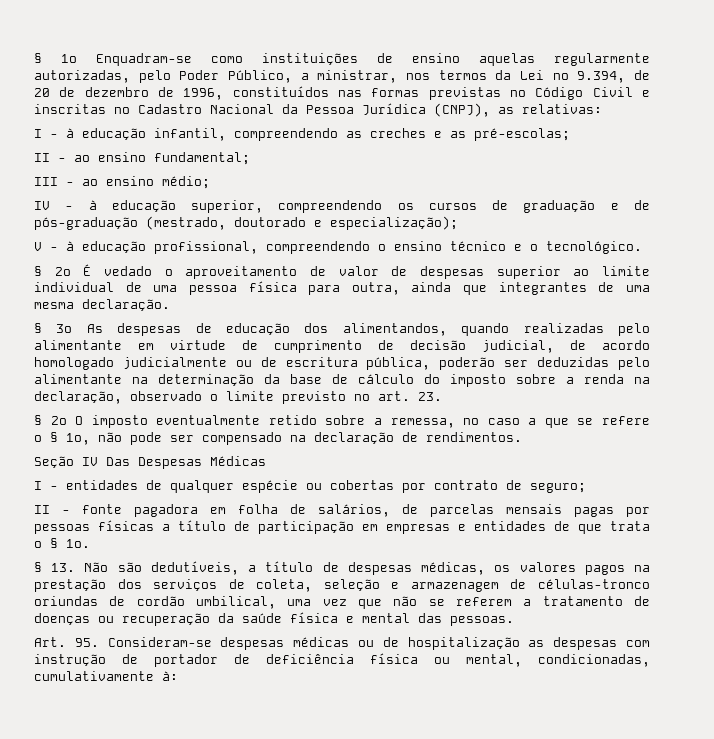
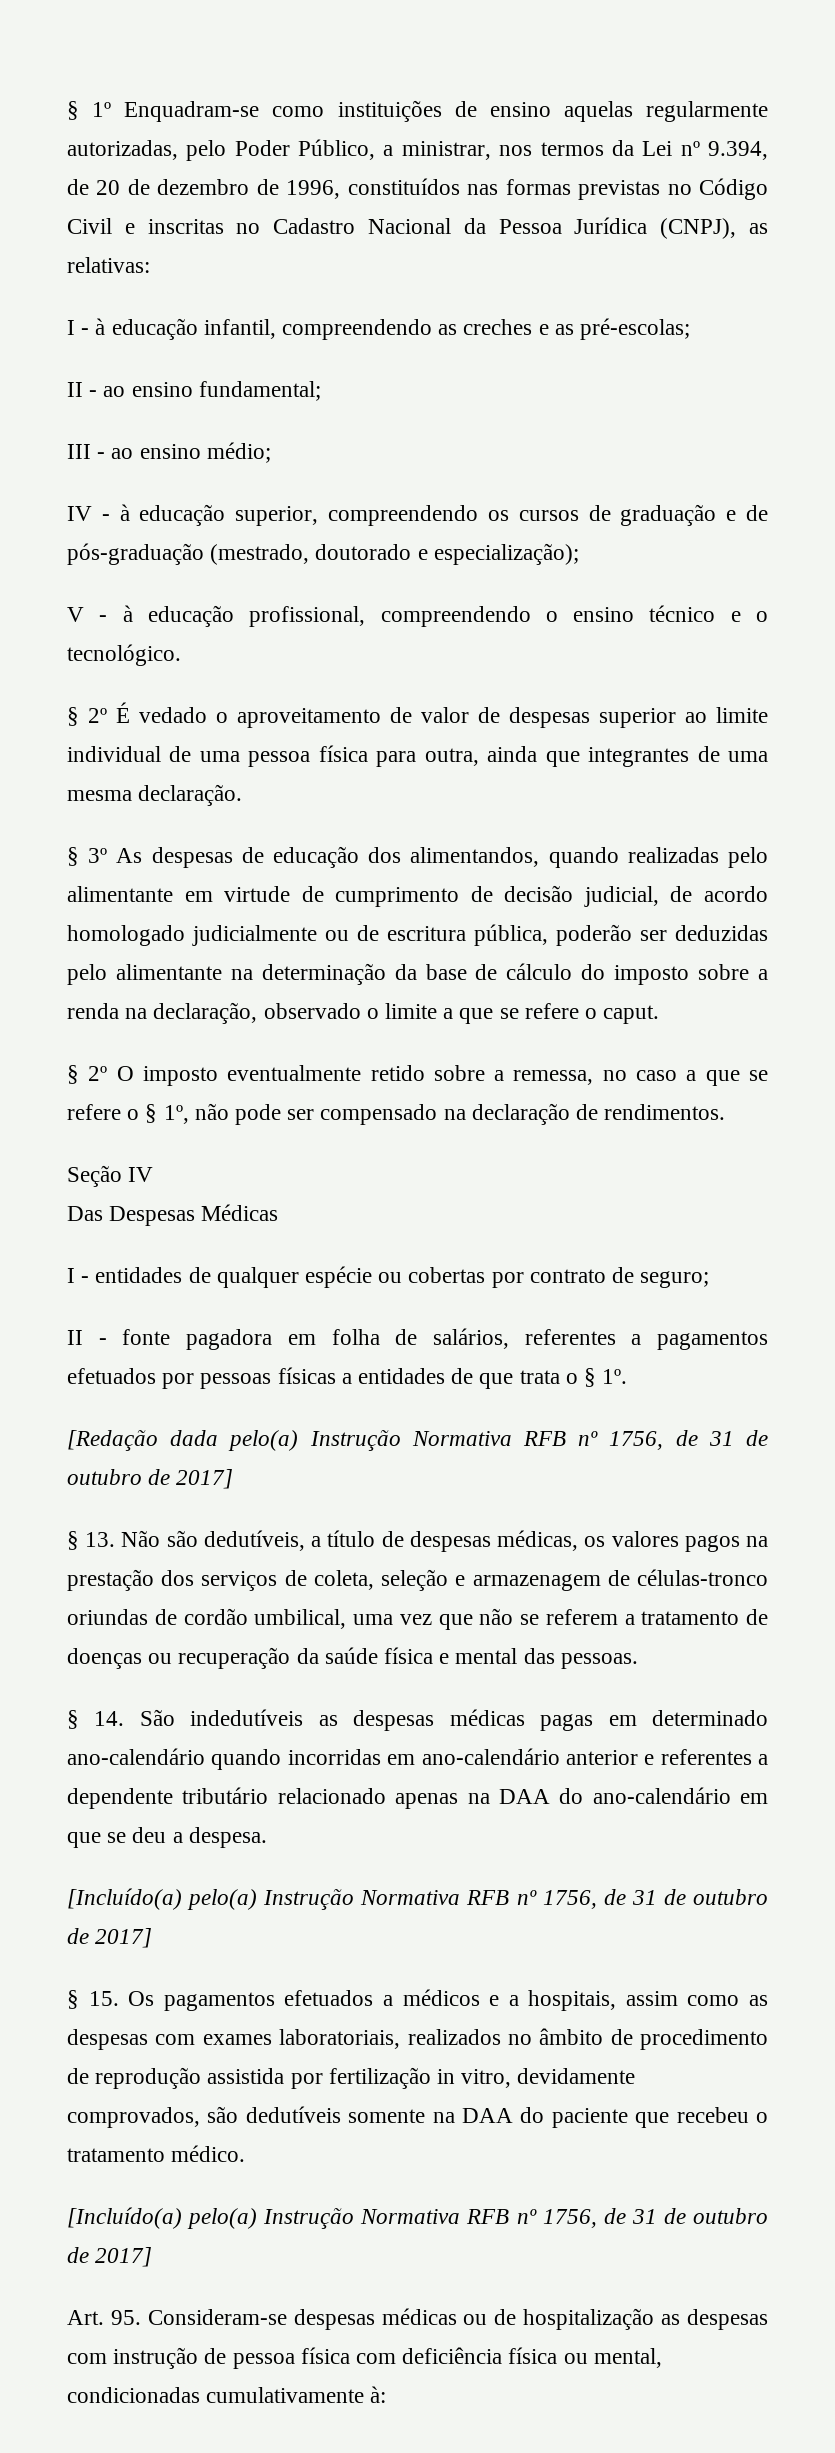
- § 3º As despesas de educação dos alimentandos, quando realizadas pelo alimentante em virtude de cumprimento de decisão judicial, de acordo homologado judicialmente ou de escritura pública, poderão ser deduzidas pelo alimentante na determinação da base de cálculo do imposto sobre a renda na declaração, observado o limite previsto no art. 23.
+ § 3º As despesas de educação dos alimentandos, quando realizadas pelo alimentante em virtude de cumprimento de decisão judicial, de acordo homologado judicialmente ou de escritura pública, poderão ser deduzidas pelo alimentante na determinação da base de cálculo do imposto sobre a renda na declaração, observado o limite a que se refere o caput.
- Seção IV Das Despesas Médicas
+ Seção IV
+ Das Despesas Médicas
- II - fonte pagadora em folha de salários, de parcelas mensais pagas por pessoas físicas a título de participação em empresas e entidades de que trata o § 1º.
+ II - fonte pagadora em folha de salários, referentes a pagamentos efetuados por pessoas físicas a entidades de que trata o § 1º.
+ [Redação dada pelo(a) Instrução Normativa RFB nº 1756, de 31 de outubro de 2017]
+ § 14. São indedutíveis as despesas médicas pagas em determinado ano-calendário quando incorridas em ano-calendário anterior e referentes a dependente tributário relacionado apenas na DAA do ano-calendário em que se deu a despesa.
+ [Incluído(a) pelo(a) Instrução Normativa RFB nº 1756, de 31 de outubro de 2017]
+ § 15. Os pagamentos efetuados a médicos e a hospitais, assim como as despesas com exames laboratoriais, realizados no âmbito de procedimento de reprodução assistida por fertilização in vitro, devidamente comprovados, são dedutíveis somente na DAA do paciente que recebeu o tratamento médico.
+ [Incluído(a) pelo(a) Instrução Normativa RFB nº 1756, de 31 de outubro de 2017]
- Art. 95. Consideram-se despesas médicas ou de hospitalização as despesas com instrução de portador de deficiência física ou mental, condicionadas, cumulativamente à:
+ Art. 95. Consideram-se despesas médicas ou de hospitalização as despesas com instrução de pessoa física com deficiência física ou mental, condicionadas cumulativamente à:

